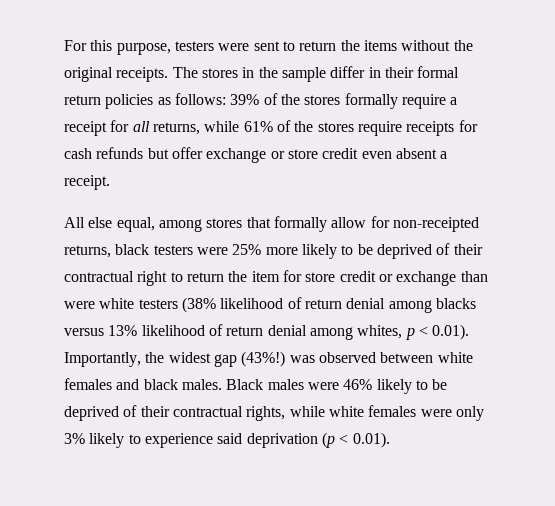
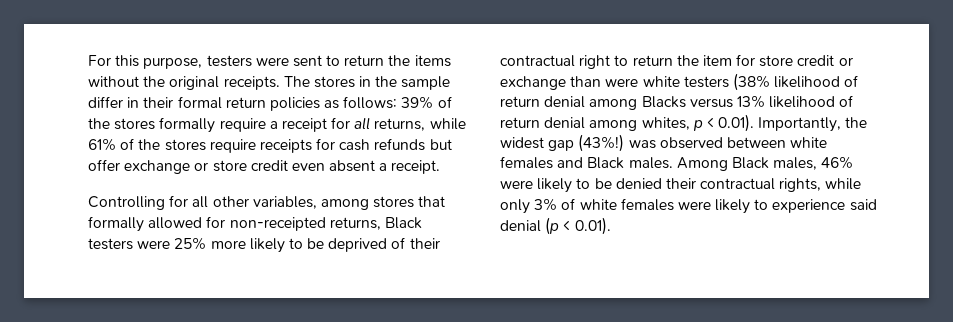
- All else equal, among stores that formally allow for non-receipted returns, black testers were 25% more likely to be deprived of their contractual right to return the item for store credit or exchange than were white testers (38% likelihood of return denial among blacks versus 13% likelihood of return denial among whites, p < 0.01). Importantly, the widest gap (43%!) was observed between white females and black males. Black males were 46% likely to be deprived of their contractual rights, while white females were only 3% likely to experience said deprivation (p < 0.01).
+ Controlling for all other variables, among stores that formally allowed for non-receipted returns, Black testers were 25% more likely to be deprived of their contractual right to return the item for store credit or exchange than were white testers (38% likelihood of return denial among Blacks versus 13% likelihood of return denial among whites, p < 0.01). Importantly, the widest gap (43%!) was observed between white females and Black males. Among Black males, 46% were likely to be denied their contractual rights, while only 3% of white females were likely to experience said denial (p < 0.01).

